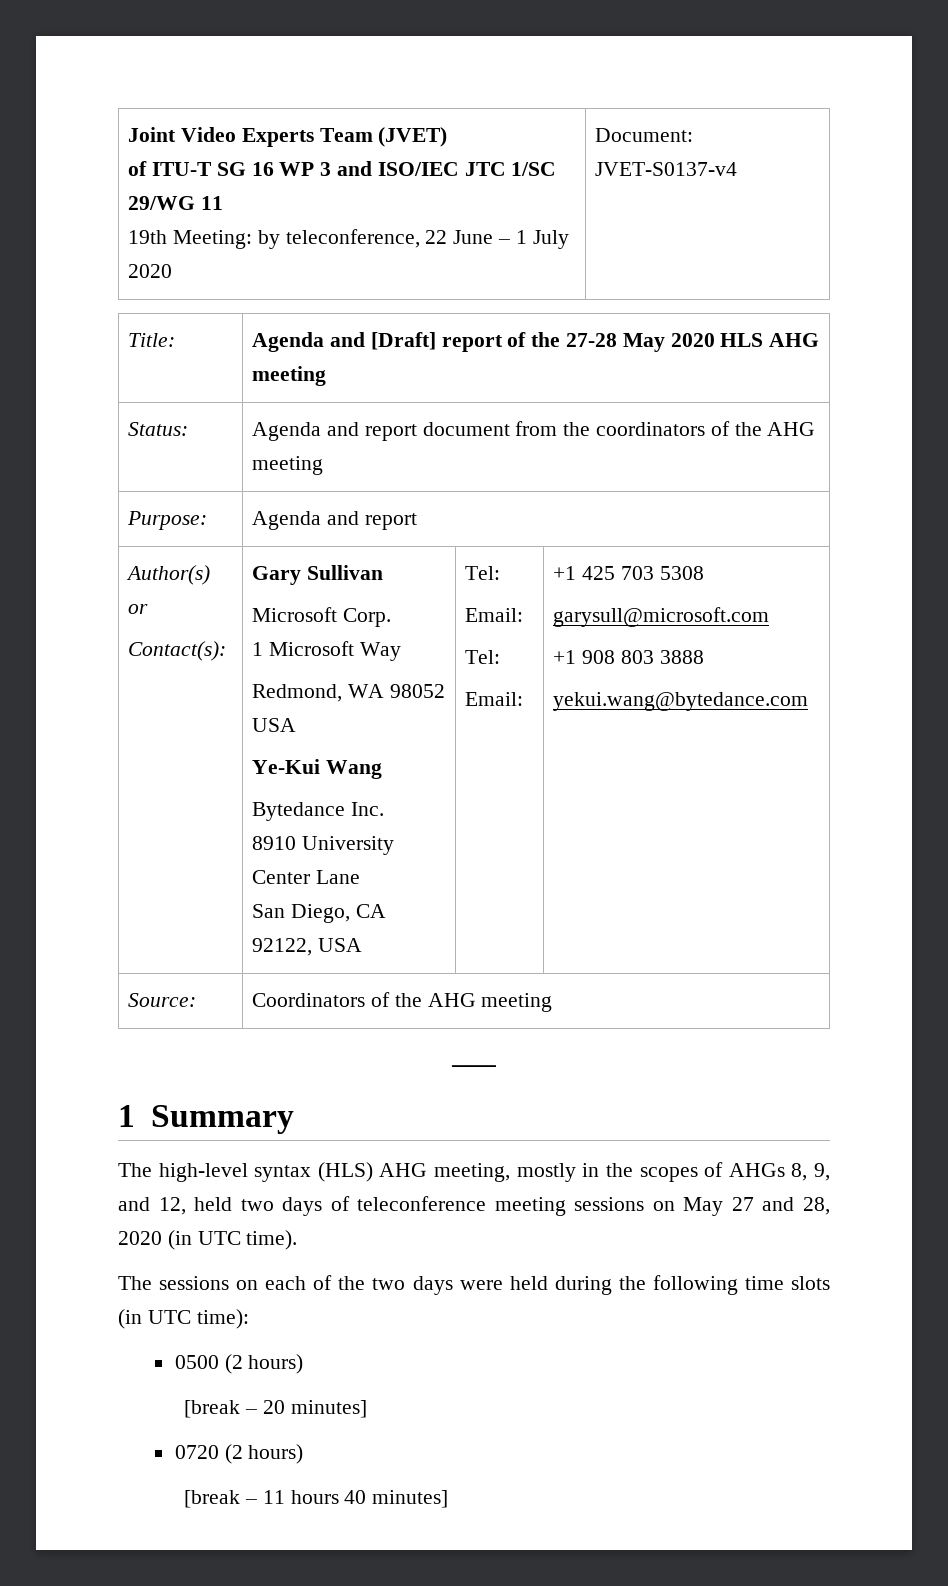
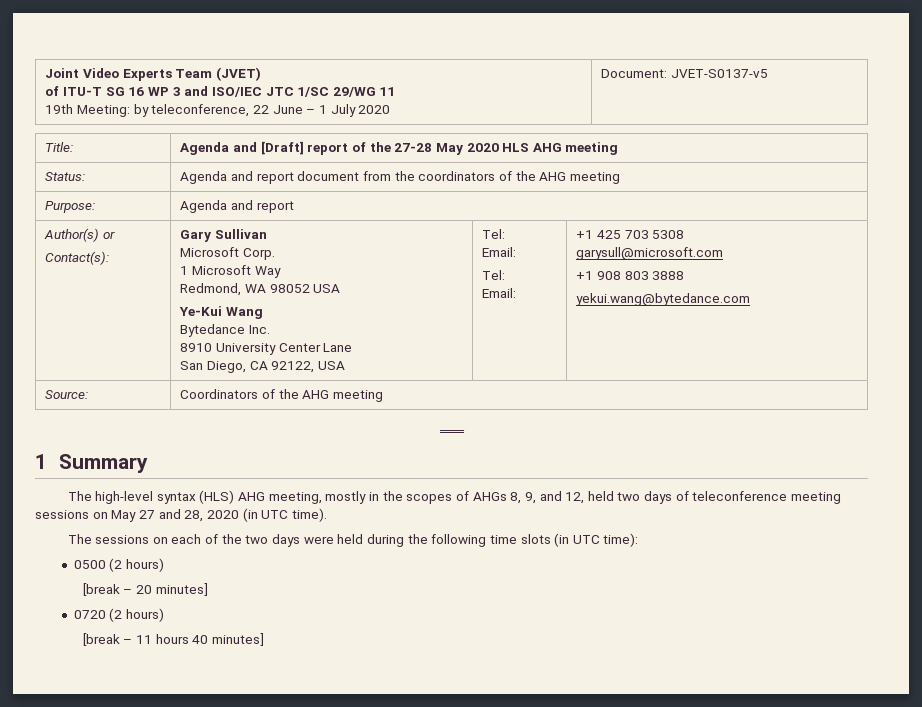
  Joint Video Experts Team (JVET)
  of ITU-T SG 16 WP 3 and ISO/IEC JTC 1/SC 29/WG 11
- 19th Meeting: by teleconference, 22 June – 1 July 2020 | Document: JVET-S0137-v4
+ 19th Meeting: by teleconference, 22 June – 1 July 2020 | Document: JVET-S0137-v5

